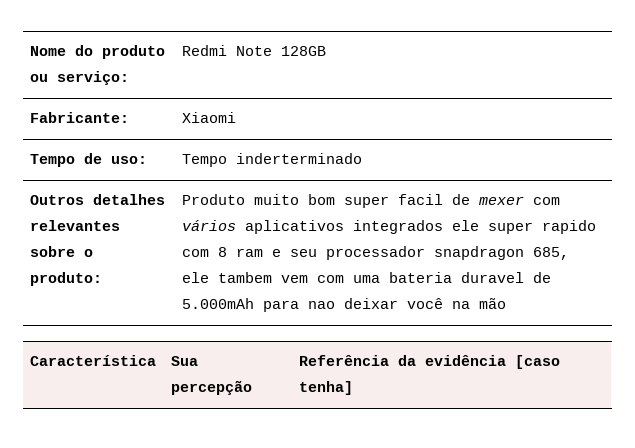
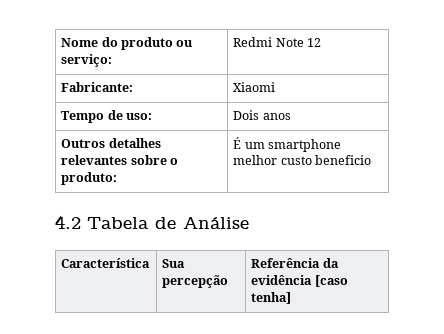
- Nome do produto ou serviço: | Redmi Note 128GB
+ Nome do produto ou serviço: | Redmi Note 12
- Tempo de uso: | Tempo inderterminado
+ Tempo de uso: | Dois anos
- Produto muito bom super facil de mexer com vários aplicativos integrados ele super rapido com 8 ram e seu processador snapdragon 685, ele tambem vem com uma bateria duravel de 5.000mAh para nao deixar você na mão
+ É um smartphone melhor custo beneficio
+ 4.2 Tabela de Análise

